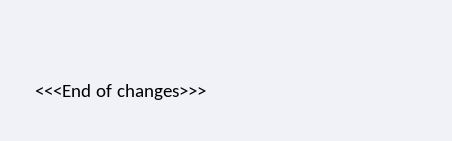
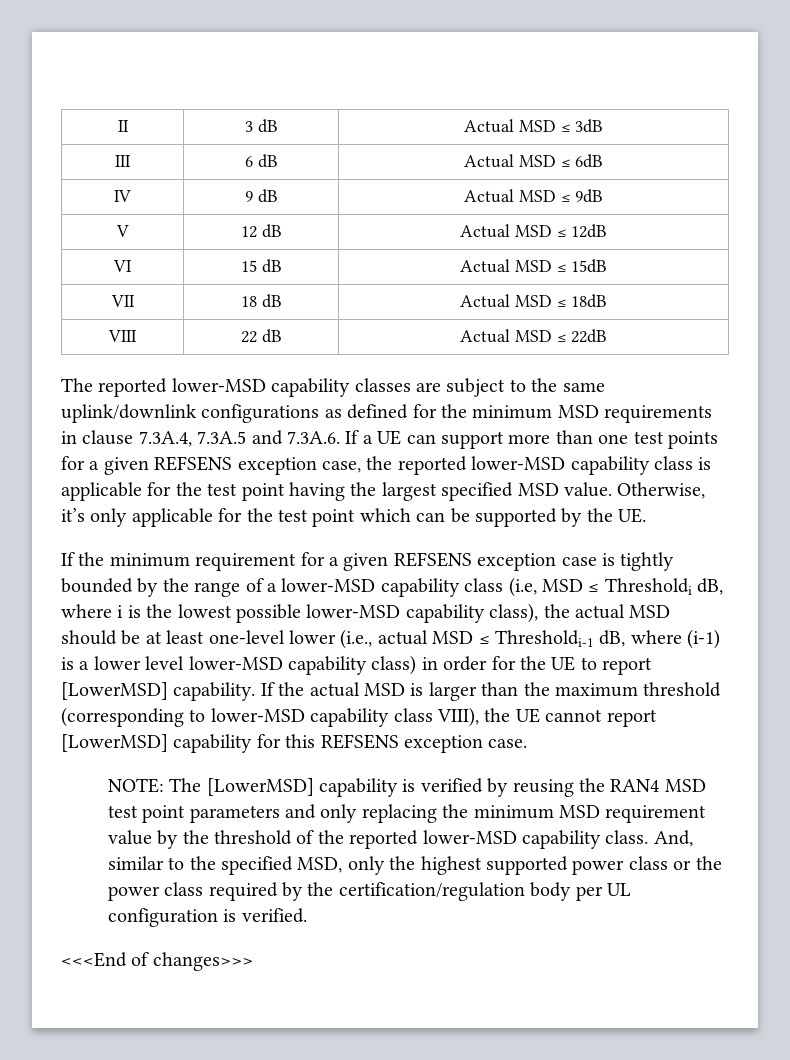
+ II | 3 dB | Actual MSD ≤ 3dB
+ III | 6 dB | Actual MSD ≤ 6dB
+ IV | 9 dB | Actual MSD ≤ 9dB
+ V | 12 dB | Actual MSD ≤ 12dB
+ VI | 15 dB | Actual MSD ≤ 15dB
+ VII | 18 dB | Actual MSD ≤ 18dB
+ VIII | 22 dB | Actual MSD ≤ 22dB
+ The reported lower-MSD capability classes are subject to the same uplink/downlink configurations as defined for the minimum MSD requirements in clause 7.3A.4, 7.3A.5 and 7.3A.6. If a UE can support more than one test points for a given REFSENS exception case, the reported lower-MSD capability class is applicable for the test point having the largest specified MSD value. Otherwise, it’s only applicable for the test point which can be supported by the UE.
+ If the minimum requirement for a given REFSENS exception case is tightly bounded by the range of a lower-MSD capability class (i.e, MSD ≤ Thresholdi dB, where i is the lowest possible lower-MSD capability class), the actual MSD should be at least one-level lower (i.e., actual MSD ≤ Thresholdi-1 dB, where (i-1) is a lower level lower-MSD capability class) in order for the UE to report [LowerMSD] capability. If the actual MSD is larger than the maximum threshold (corresponding to lower-MSD capability class VIII), the UE cannot report [LowerMSD] capability for this REFSENS exception case.
+ NOTE: The [LowerMSD] capability is verified by reusing the RAN4 MSD test point parameters and only replacing the minimum MSD requirement value by the threshold of the reported lower-MSD capability class. And, similar to the specified MSD, only the highest supported power class or the power class required by the certification/regulation body per UL configuration is verified.

